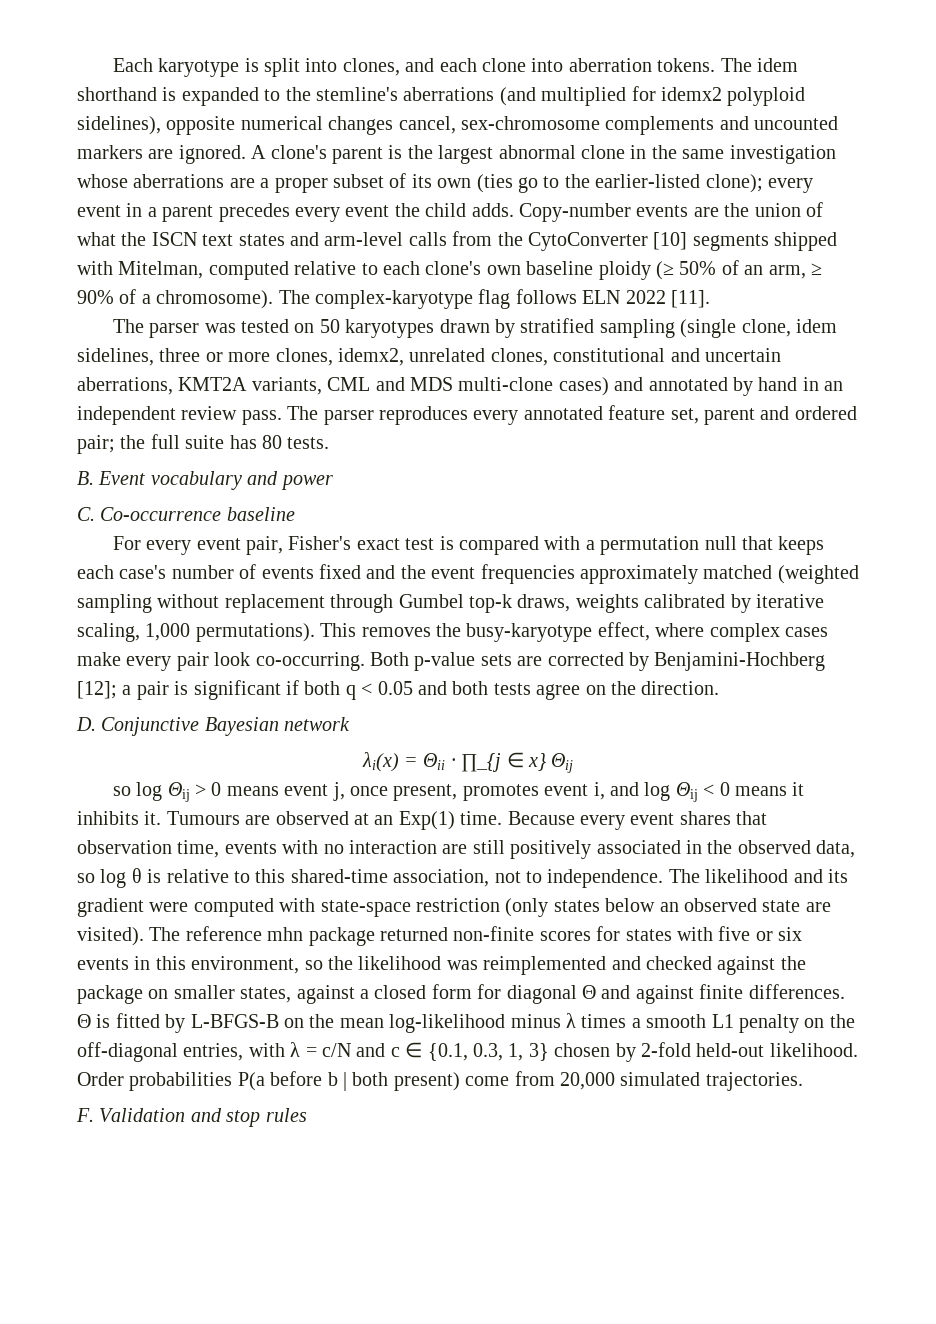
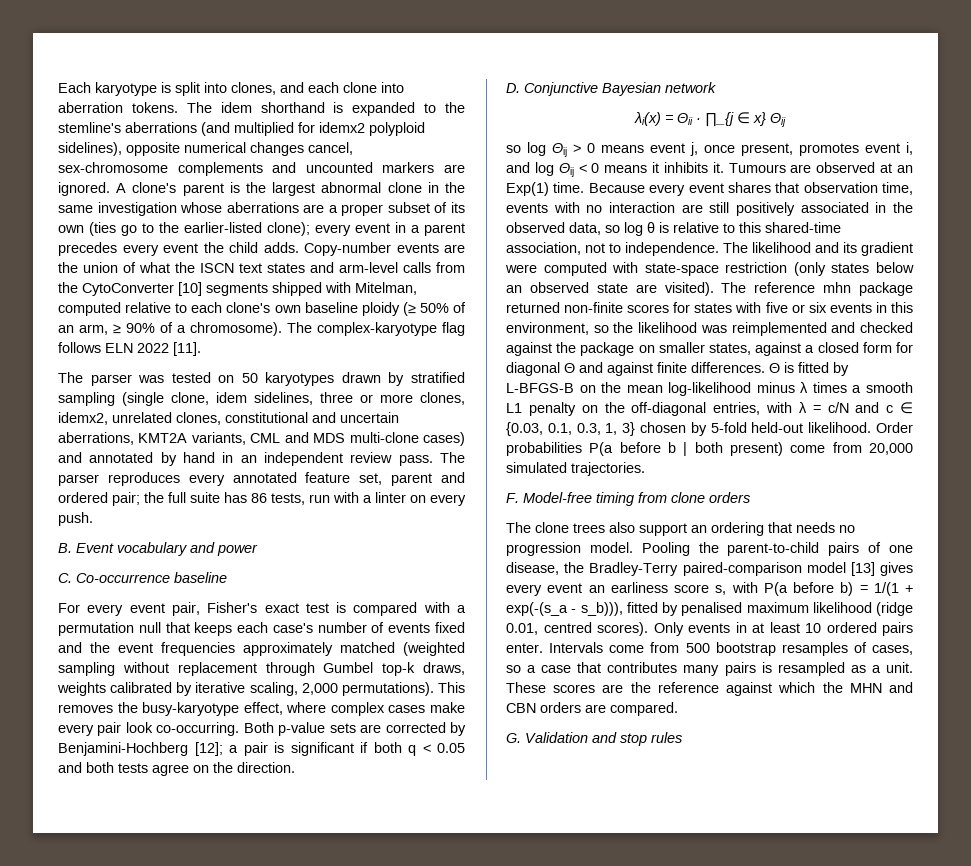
- The parser reproduces every annotated feature set, parent and ordered pair; the full suite has 80 tests.
+ The parser reproduces every annotated feature set, parent and ordered pair; the full suite has 86 tests, run with a linter on every push.
- For every event pair, Fisher's exact test is compared with a permutation null that keeps each case's number of events fixed and the event frequencies approximately matched (weighted sampling without replacement through Gumbel top-k draws, weights calibrated by iterative scaling, 1,000 permutations).
+ For every event pair, Fisher's exact test is compared with a permutation null that keeps each case's number of events fixed and the event frequencies approximately matched (weighted sampling without replacement through Gumbel top-k draws, weights calibrated by iterative scaling, 2,000 permutations).
- Θ is fitted by L-BFGS-B on the mean log-likelihood minus λ times a smooth L1 penalty on the off-diagonal entries, with λ = c/N and c ∈ {0.1, 0.3, 1, 3} chosen by 2-fold held-out likelihood.
+ Θ is fitted by L-BFGS-B on the mean log-likelihood minus λ times a smooth L1 penalty on the off-diagonal entries, with λ = c/N and c ∈ {0.03, 0.1, 0.3, 1, 3} chosen by 5-fold held-out likelihood.
- F. Validation and stop rules
+ F. Model-free timing from clone orders
+ The clone trees also support an ordering that needs no progression model. Pooling the parent-to-child pairs of one disease, the Bradley-Terry paired-comparison model [13] gives every event an earliness score s, with P(a before b) = 1/(1 + exp(-(s_a - s_b))), fitted by penalised maximum likelihood (ridge 0.01, centred scores). Only events in at least 10 ordered pairs enter. Intervals come from 500 bootstrap resamples of cases, so a case that contributes many pairs is resampled as a unit. These scores are the reference against which the MHN and CBN orders are compared.
+ G. Validation and stop rules

